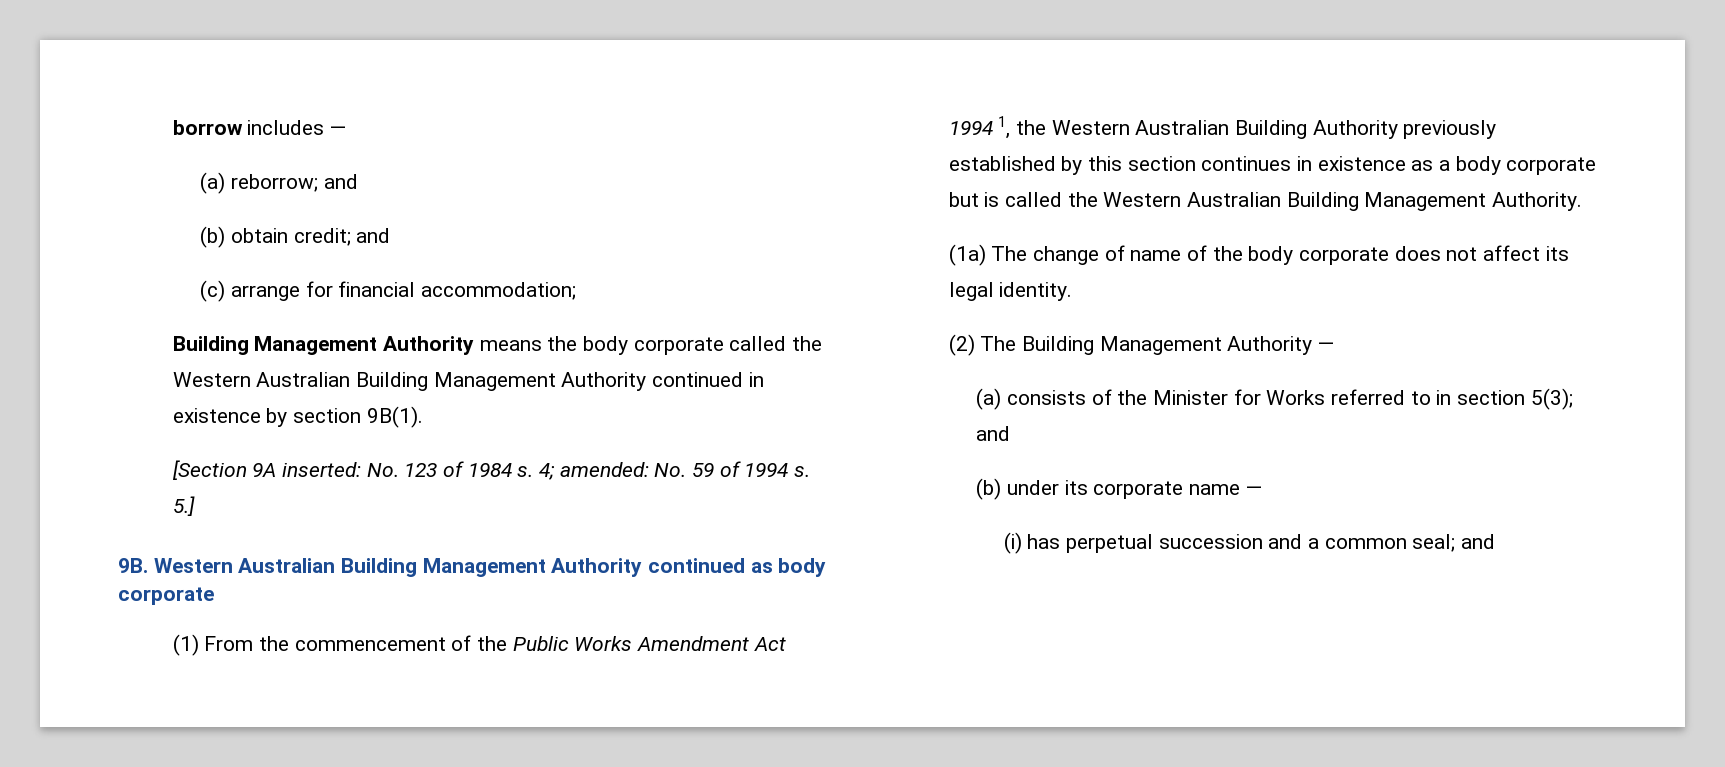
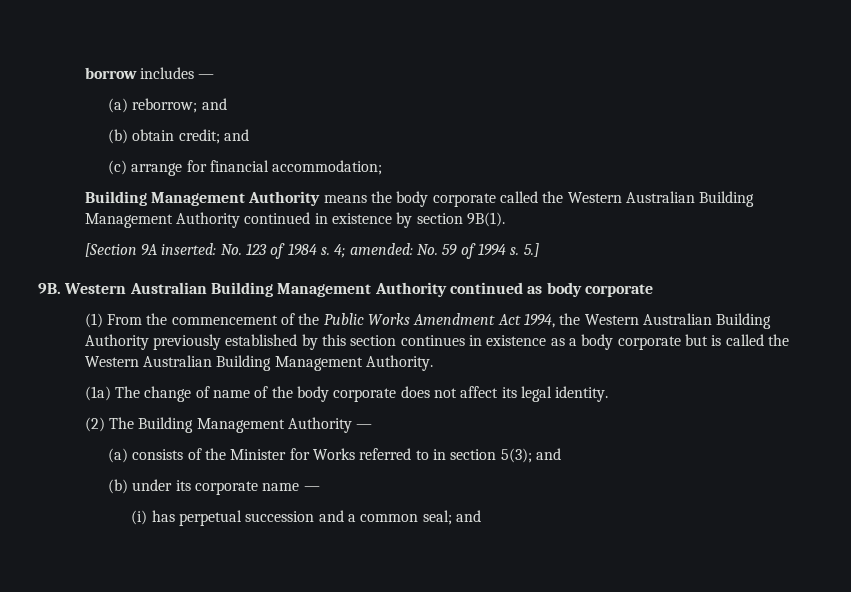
- (1) From the commencement of the Public Works Amendment Act 1994 1, the Western Australian Building Authority previously established by this section continues in existence as a body corporate but is called the Western Australian Building Management Authority.
+ (1) From the commencement of the Public Works Amendment Act 1994, the Western Australian Building Authority previously established by this section continues in existence as a body corporate but is called the Western Australian Building Management Authority.

